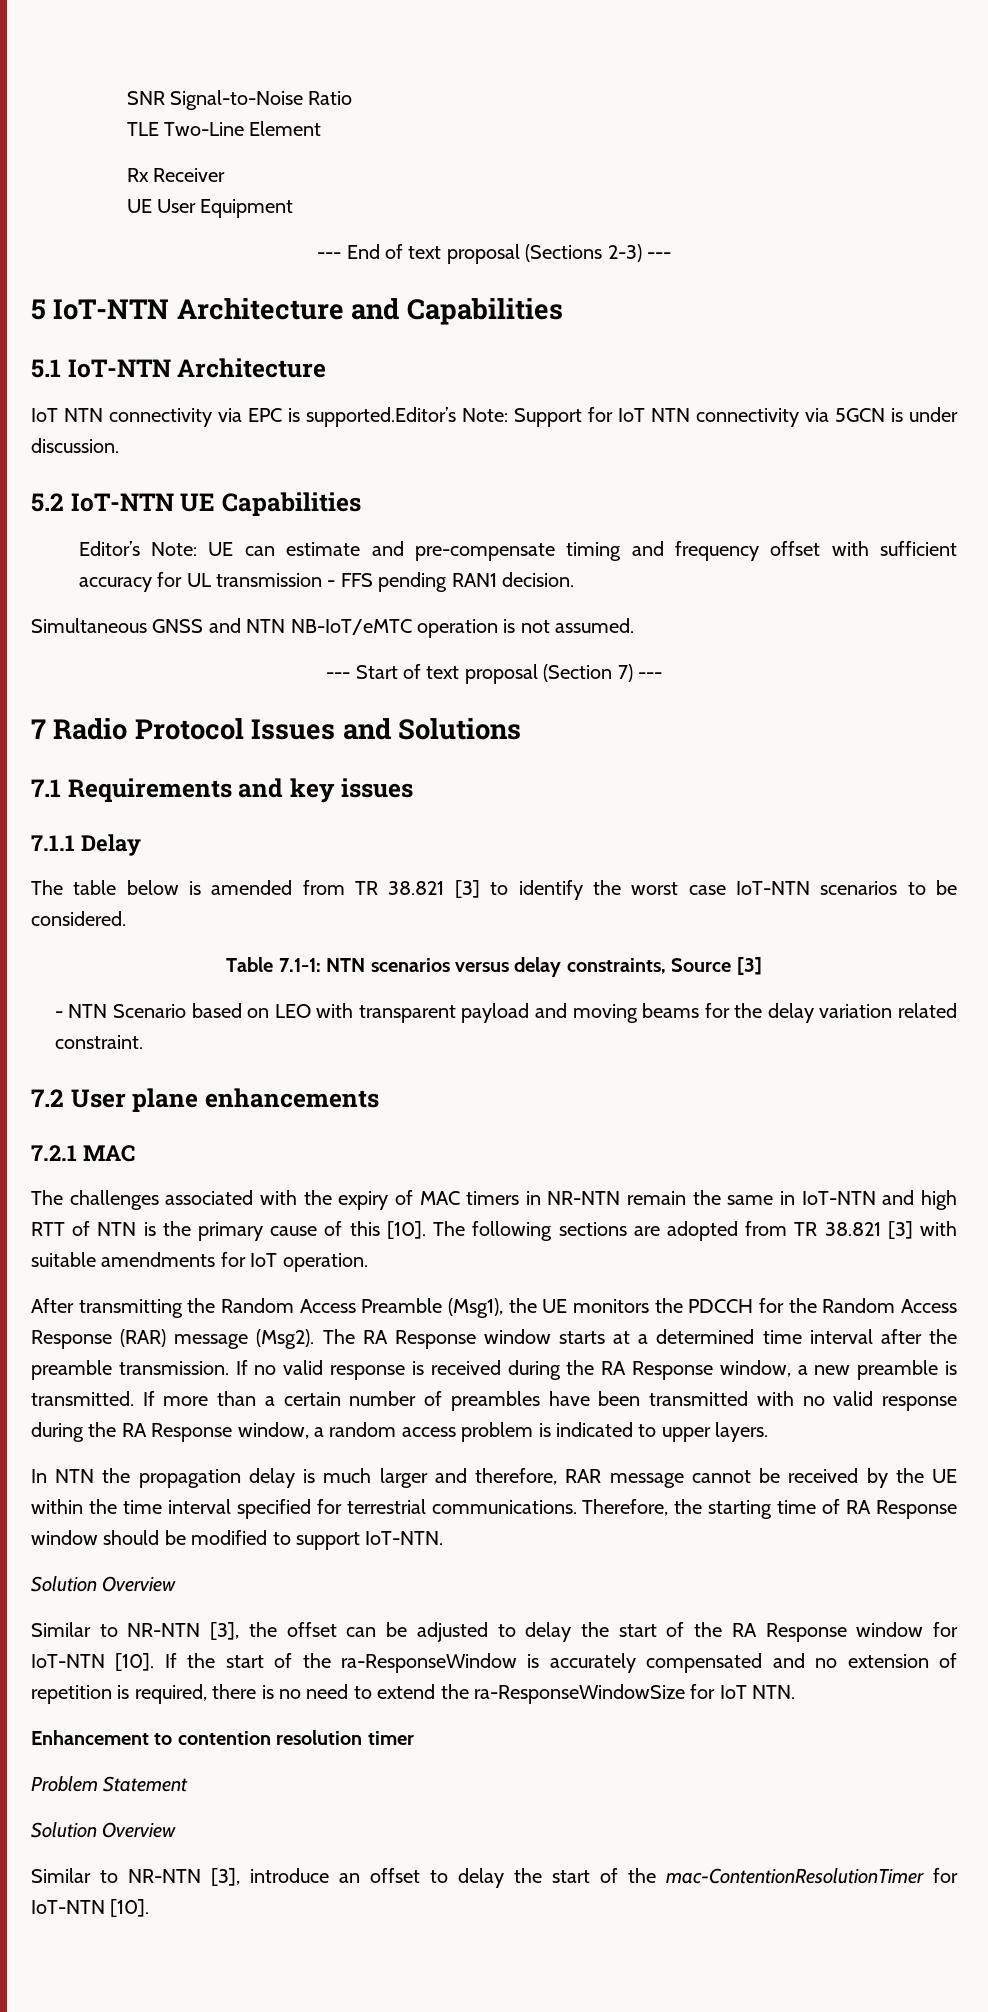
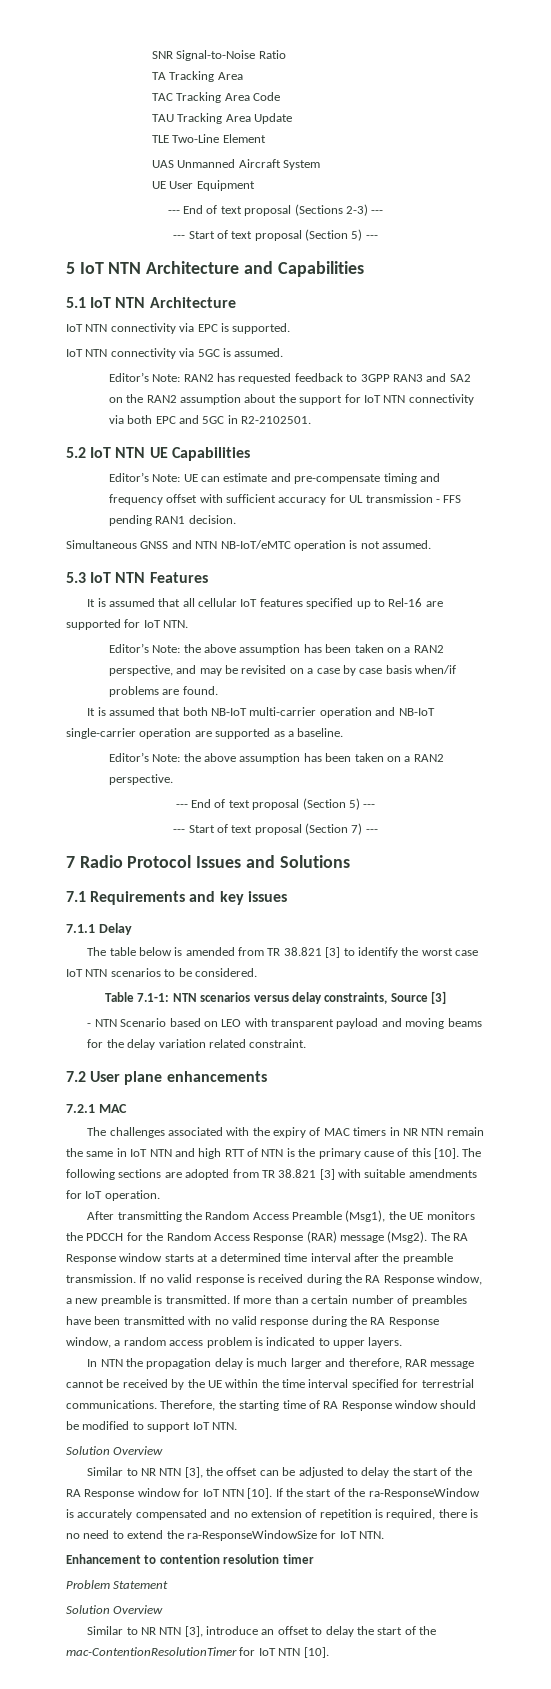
+ TA Tracking Area
+ TAC Tracking Area Code
+ TAU Tracking Area Update
- Rx Receiver
+ UAS Unmanned Aircraft System
+ --- Start of text proposal (Section 5) ---
- 5 IoT-NTN Architecture and Capabilities
+ 5 IoT NTN Architecture and Capabilities
- 5.1 IoT-NTN Architecture
+ 5.1 IoT NTN Architecture
- IoT NTN connectivity via EPC is supported.Editor’s Note: Support for IoT NTN connectivity via 5GCN is under discussion.
+ IoT NTN connectivity via EPC is supported.
+ IoT NTN connectivity via 5GC is assumed.
+ Editor’s Note: RAN2 has requested feedback to 3GPP RAN3 and SA2 on the RAN2 assumption about the support for IoT NTN connectivity via both EPC and 5GC in R2-2102501.
- 5.2 IoT-NTN UE Capabilities
+ 5.2 IoT NTN UE Capabilities
+ 5.3 IoT NTN Features
+ It is assumed that all cellular IoT features specified up to Rel-16 are supported for IoT NTN.
+ Editor’s Note: the above assumption has been taken on a RAN2 perspective, and may be revisited on a case by case basis when/if problems are found.
+ It is assumed that both NB-IoT multi-carrier operation and NB-IoT single-carrier operation are supported as a baseline.
+ Editor’s Note: the above assumption has been taken on a RAN2 perspective.
+ --- End of text proposal (Section 5) ---
- The table below is amended from TR 38.821 [3] to identify the worst case IoT-NTN scenarios to be considered.
+ The table below is amended from TR 38.821 [3] to identify the worst case IoT NTN scenarios to be considered.
- The challenges associated with the expiry of MAC timers in NR-NTN remain the same in IoT-NTN and high RTT of NTN is the primary cause of this [10].
+ The challenges associated with the expiry of MAC timers in NR NTN remain the same in IoT NTN and high RTT of NTN is the primary cause of this [10].
- Therefore, the starting time of RA Response window should be modified to support IoT-NTN.
+ Therefore, the starting time of RA Response window should be modified to support IoT NTN.
  Solution Overview
- Similar to NR-NTN [3], the offset can be adjusted to delay the start of the RA Response window for IoT-NTN [10].
+ Similar to NR NTN [3], the offset can be adjusted to delay the start of the RA Response window for IoT NTN [10].
- Similar to NR-NTN [3], introduce an offset to delay the start of the mac-ContentionResolutionTimer for IoT-NTN [10].
+ Similar to NR NTN [3], introduce an offset to delay the start of the mac-ContentionResolutionTimer for IoT NTN [10].

